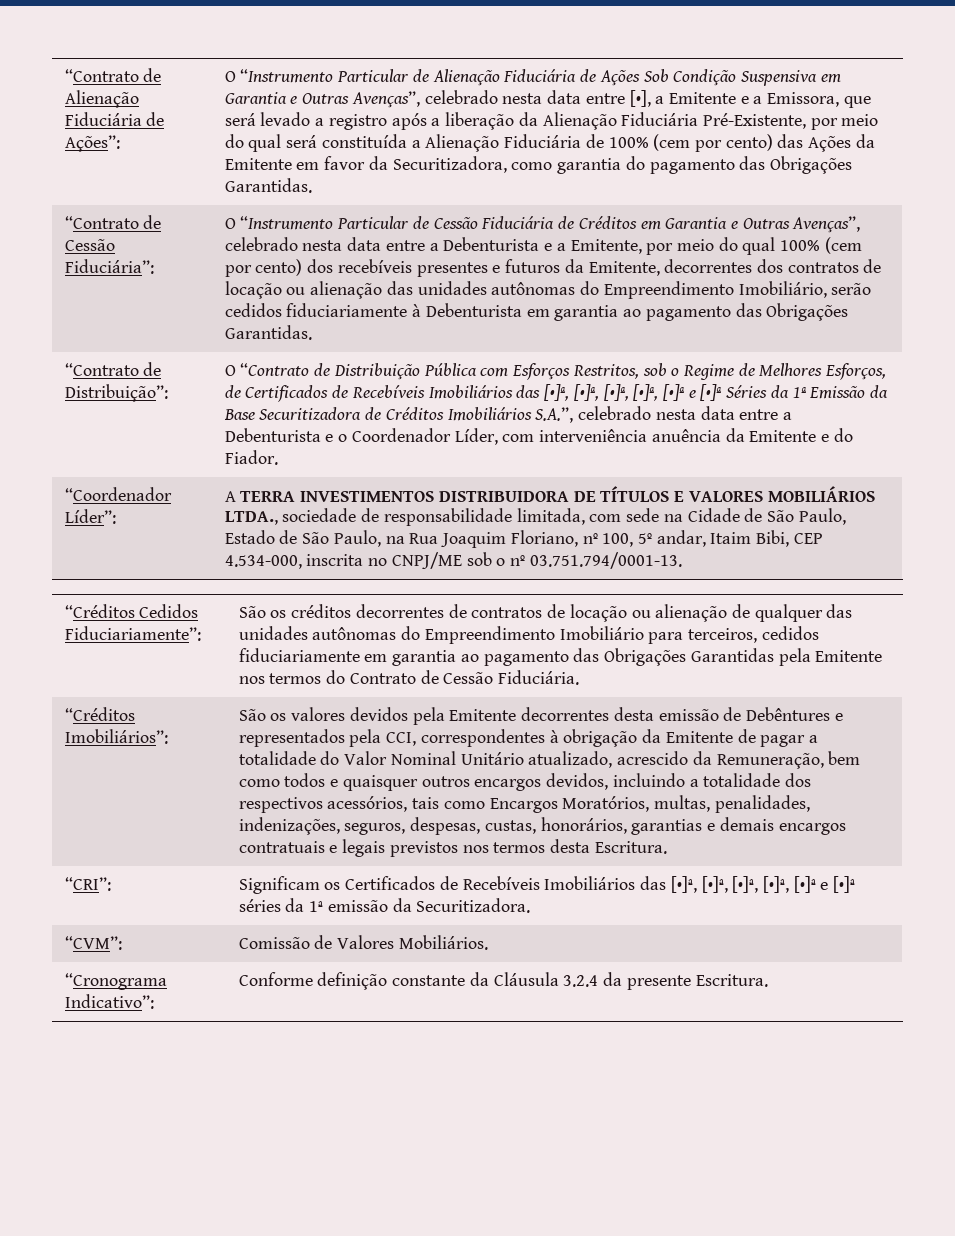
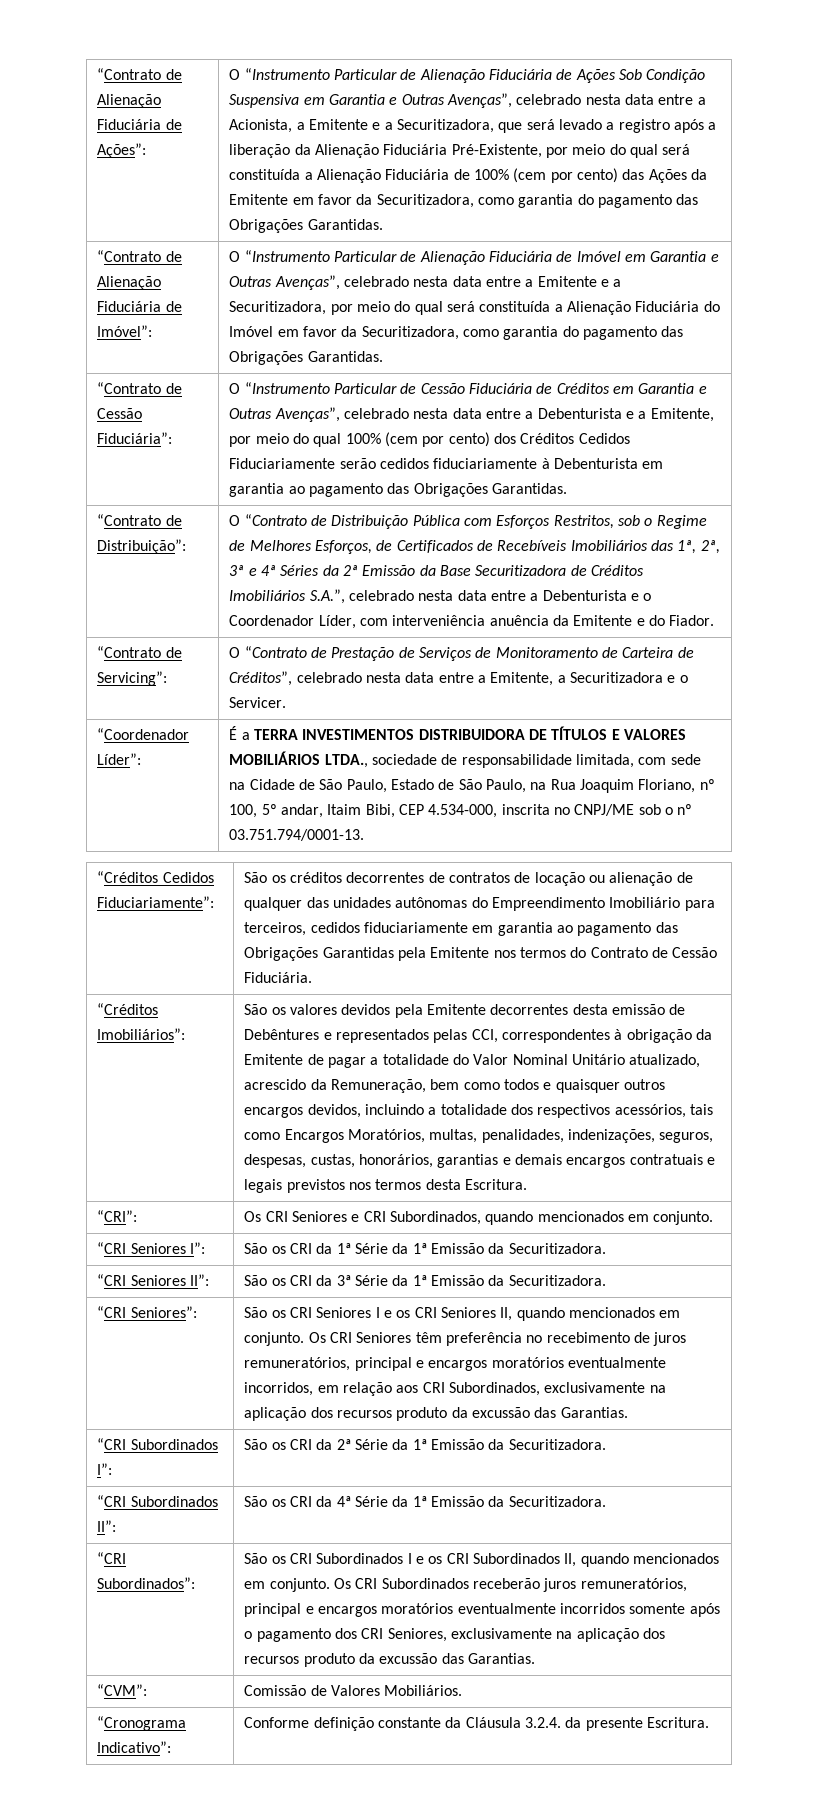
- O “Instrumento Particular de Alienação Fiduciária de Ações Sob Condição Suspensiva em Garantia e Outras Avenças”, celebrado nesta data entre [•], a Emitente e a Emissora, que será levado a registro após a liberação da Alienação Fiduciária Pré-Existente, por meio do qual será constituída a Alienação Fiduciária de 100% (cem por cento) das Ações da Emitente em favor da Securitizadora, como garantia do pagamento das Obrigações Garantidas.
+ O “Instrumento Particular de Alienação Fiduciária de Ações Sob Condição Suspensiva em Garantia e Outras Avenças”, celebrado nesta data entre a Acionista, a Emitente e a Securitizadora, que será levado a registro após a liberação da Alienação Fiduciária Pré-Existente, por meio do qual será constituída a Alienação Fiduciária de 100% (cem por cento) das Ações da Emitente em favor da Securitizadora, como garantia do pagamento das Obrigações Garantidas.
+ “Contrato de Alienação Fiduciária de Imóvel”: | O “Instrumento Particular de Alienação Fiduciária de Imóvel em Garantia e Outras Avenças”, celebrado nesta data entre a Emitente e a Securitizadora, por meio do qual será constituída a Alienação Fiduciária do Imóvel em favor da Securitizadora, como garantia do pagamento das Obrigações Garantidas.
- O “Instrumento Particular de Cessão Fiduciária de Créditos em Garantia e Outras Avenças”, celebrado nesta data entre a Debenturista e a Emitente, por meio do qual 100% (cem por cento) dos recebíveis presentes e futuros da Emitente, decorrentes dos contratos de locação ou alienação das unidades autônomas do Empreendimento Imobiliário, serão cedidos fiduciariamente à Debenturista em garantia ao pagamento das Obrigações Garantidas.
+ O “Instrumento Particular de Cessão Fiduciária de Créditos em Garantia e Outras Avenças”, celebrado nesta data entre a Debenturista e a Emitente, por meio do qual 100% (cem por cento) dos Créditos Cedidos Fiduciariamente serão cedidos fiduciariamente à Debenturista em garantia ao pagamento das Obrigações Garantidas.
- O “Contrato de Distribuição Pública com Esforços Restritos, sob o Regime de Melhores Esforços, de Certificados de Recebíveis Imobiliários das [•]ª, [•]ª, [•]ª, [•]ª, [•]ª e [•]ª Séries da 1ª Emissão da Base Securitizadora de Créditos Imobiliários S.A.”, celebrado nesta data entre a Debenturista e o Coordenador Líder, com interveniência anuência da Emitente e do Fiador.
+ O “Contrato de Distribuição Pública com Esforços Restritos, sob o Regime de Melhores Esforços, de Certificados de Recebíveis Imobiliários das 1ª, 2ª, 3ª e 4ª Séries da 2ª Emissão da Base Securitizadora de Créditos Imobiliários S.A.”, celebrado nesta data entre a Debenturista e o Coordenador Líder, com interveniência anuência da Emitente e do Fiador.
+ “Contrato de Servicing”: | O “Contrato de Prestação de Serviços de Monitoramento de Carteira de Créditos”, celebrado nesta data entre a Emitente, a Securitizadora e o Servicer.
- A TERRA INVESTIMENTOS DISTRIBUIDORA DE TÍTULOS E VALORES MOBILIÁRIOS LTDA., sociedade de responsabilidade limitada, com sede na Cidade de São Paulo, Estado de São Paulo, na Rua Joaquim Floriano, nº 100, 5º andar, Itaim Bibi, CEP 4.534-000, inscrita no CNPJ/ME sob o nº 03.751.794/0001-13.
+ É a TERRA INVESTIMENTOS DISTRIBUIDORA DE TÍTULOS E VALORES MOBILIÁRIOS LTDA., sociedade de responsabilidade limitada, com sede na Cidade de São Paulo, Estado de São Paulo, na Rua Joaquim Floriano, nº 100, 5º andar, Itaim Bibi, CEP 4.534-000, inscrita no CNPJ/ME sob o nº 03.751.794/0001-13.
- São os valores devidos pela Emitente decorrentes desta emissão de Debêntures e representados pela CCI, correspondentes à obrigação da Emitente de pagar a totalidade do Valor Nominal Unitário atualizado, acrescido da Remuneração, bem como todos e quaisquer outros encargos devidos, incluindo a totalidade dos respectivos acessórios, tais como Encargos Moratórios, multas, penalidades, indenizações, seguros, despesas, custas, honorários, garantias e demais encargos contratuais e legais previstos nos termos desta Escritura.
+ São os valores devidos pela Emitente decorrentes desta emissão de Debêntures e representados pelas CCI, correspondentes à obrigação da Emitente de pagar a totalidade do Valor Nominal Unitário atualizado, acrescido da Remuneração, bem como todos e quaisquer outros encargos devidos, incluindo a totalidade dos respectivos acessórios, tais como Encargos Moratórios, multas, penalidades, indenizações, seguros, despesas, custas, honorários, garantias e demais encargos contratuais e legais previstos nos termos desta Escritura.
- “CRI”: | Significam os Certificados de Recebíveis Imobiliários das [•]ª, [•]ª, [•]ª, [•]ª, [•]ª e [•]ª séries da 1ª emissão da Securitizadora.
+ “CRI”: | Os CRI Seniores e CRI Subordinados, quando mencionados em conjunto.
+ “CRI Seniores I”: | São os CRI da 1ª Série da 1ª Emissão da Securitizadora.
+ “CRI Seniores II”: | São os CRI da 3ª Série da 1ª Emissão da Securitizadora.
+ “CRI Seniores”: | São os CRI Seniores I e os CRI Seniores II, quando mencionados em conjunto. Os CRI Seniores têm preferência no recebimento de juros remuneratórios, principal e encargos moratórios eventualmente incorridos, em relação aos CRI Subordinados, exclusivamente na aplicação dos recursos produto da excussão das Garantias.
+ “CRI Subordinados I”: | São os CRI da 2ª Série da 1ª Emissão da Securitizadora.
+ “CRI Subordinados II”: | São os CRI da 4ª Série da 1ª Emissão da Securitizadora.
+ “CRI Subordinados”: | São os CRI Subordinados I e os CRI Subordinados II, quando mencionados em conjunto. Os CRI Subordinados receberão juros remuneratórios, principal e encargos moratórios eventualmente incorridos somente após o pagamento dos CRI Seniores, exclusivamente na aplicação dos recursos produto da excussão das Garantias.
- “Cronograma Indicativo”: | Conforme definição constante da Cláusula 3.2.4 da presente Escritura.
+ “Cronograma Indicativo”: | Conforme definição constante da Cláusula 3.2.4. da presente Escritura.

